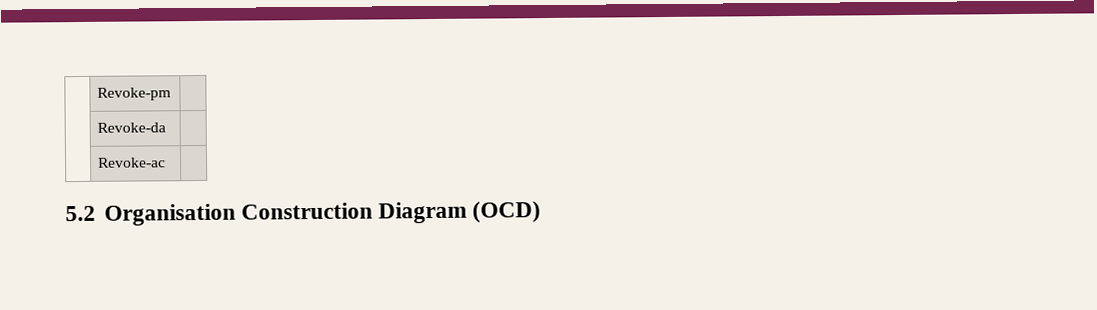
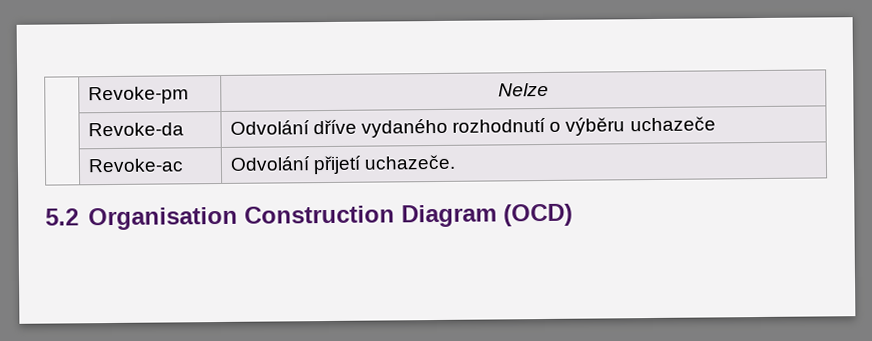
- | Revoke-pm |
+ | Revoke-pm | Nelze
- | Revoke-da |
- | Revoke-ac |
+ | Revoke-da | Odvolání dříve vydaného rozhodnutí o výběru uchazeče
+ | Revoke-ac | Odvolání přijetí uchazeče.

